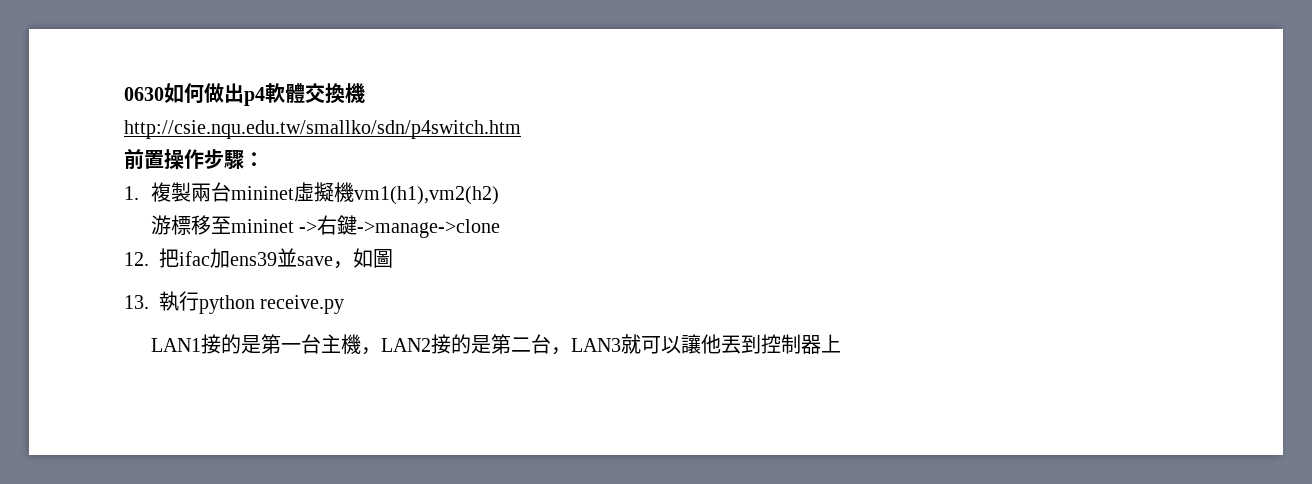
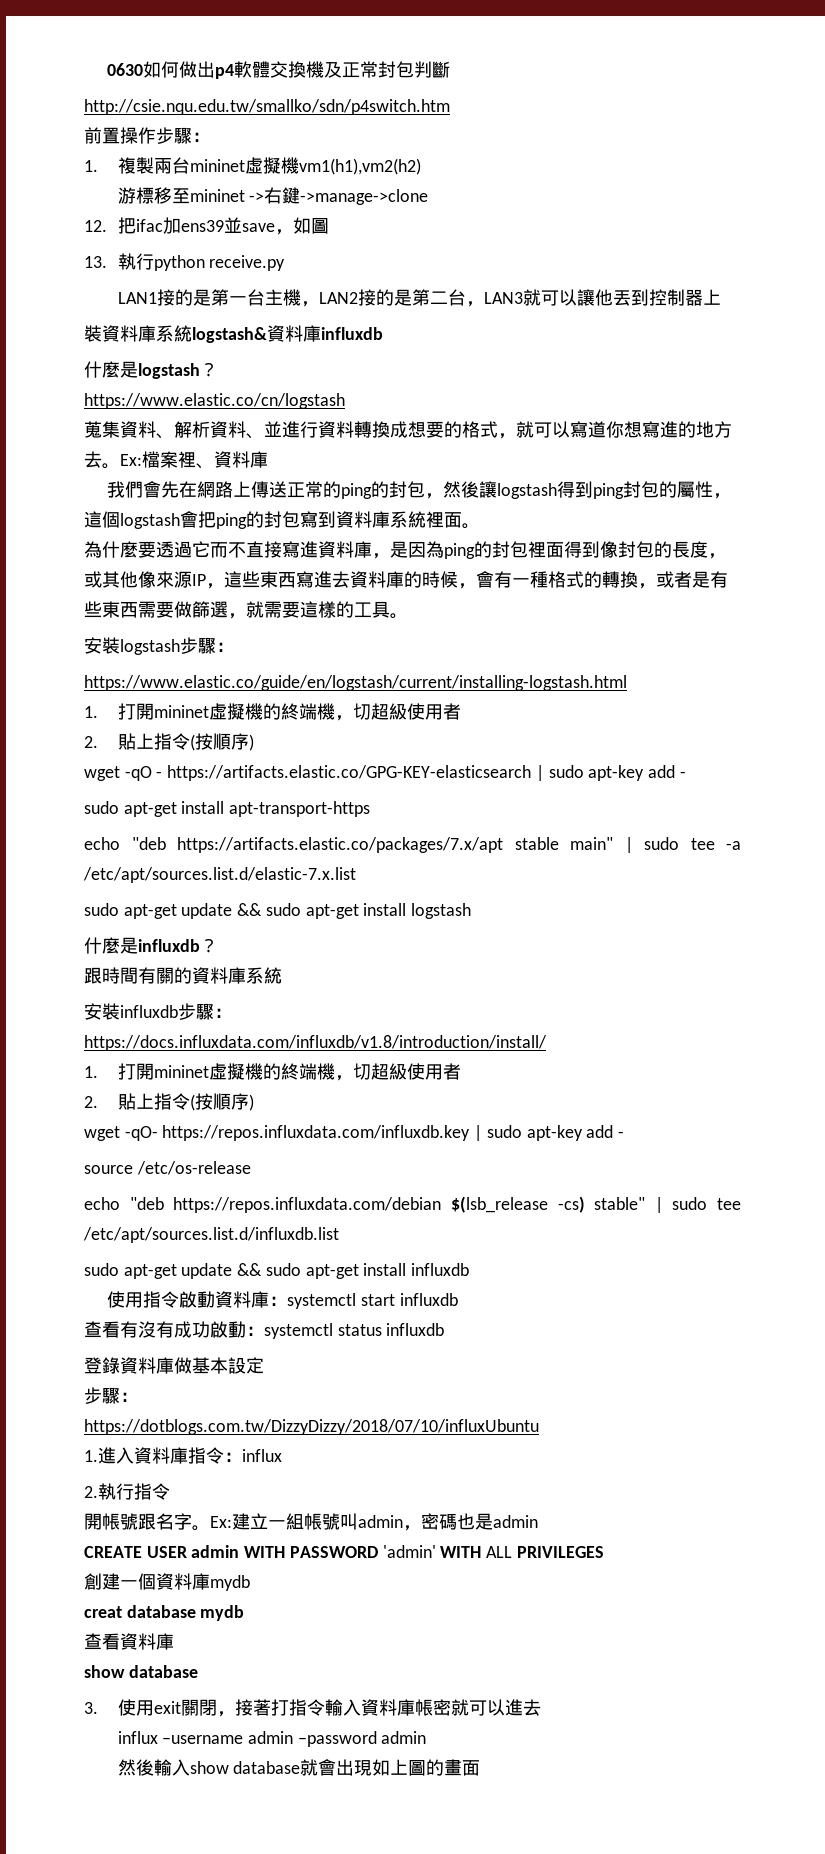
- 0630如何做出p4軟體交換機
+ 0630如何做出p4軟體交換機及正常封包判斷
+ 裝資料庫系統logstash&資料庫influxdb
+ 什麼是logstash？
+ https://www.elastic.co/cn/logstash
+ 蒐集資料、解析資料、並進行資料轉換成想要的格式，就可以寫道你想寫進的地方去。Ex:檔案裡、資料庫
+ 我們會先在網路上傳送正常的ping的封包，然後讓logstash得到ping封包的屬性，這個logstash會把ping的封包寫到資料庫系統裡面。
+ 為什麼要透過它而不直接寫進資料庫，是因為ping的封包裡面得到像封包的長度，或其他像來源IP，這些東西寫進去資料庫的時候，會有一種格式的轉換，或者是有些東西需要做篩選，就需要這樣的工具。
+ 安裝logstash步驟：
+ https://www.elastic.co/guide/en/logstash/current/installing-logstash.html
+ 1.打開mininet虛擬機的終端機，切超級使用者
+ 2.貼上指令(按順序)
+ wget -qO - https://artifacts.elastic.co/GPG-KEY-elasticsearch | sudo apt-key add -
+ sudo apt-get install apt-transport-https
+ echo "deb https://artifacts.elastic.co/packages/7.x/apt stable main" | sudo tee -a /etc/apt/sources.list.d/elastic-7.x.list
+ sudo apt-get update && sudo apt-get install logstash
+ 什麼是influxdb？
+ 跟時間有關的資料庫系統
+ 安裝influxdb步驟：
+ https://docs.influxdata.com/influxdb/v1.8/introduction/install/
+ 1.打開mininet虛擬機的終端機，切超級使用者
+ 2.貼上指令(按順序)
+ wget -qO- https://repos.influxdata.com/influxdb.key | sudo apt-key add -
+ source /etc/os-release
+ echo "deb https://repos.influxdata.com/debian $(lsb_release -cs) stable" | sudo tee /etc/apt/sources.list.d/influxdb.list
+ sudo apt-get update && sudo apt-get install influxdb
+ 使用指令啟動資料庫：systemctl start influxdb
+ 查看有沒有成功啟動：systemctl status influxdb
+ 登錄資料庫做基本設定
+ 步驟：
+ https://dotblogs.com.tw/DizzyDizzy/2018/07/10/influxUbuntu
+ 1.進入資料庫指令：influx
+ 2.執行指令
+ 開帳號跟名字。Ex:建立一組帳號叫admin，密碼也是admin
+ CREATE USER admin WITH PASSWORD 'admin' WITH ALL PRIVILEGES
+ 創建一個資料庫mydb
+ creat database mydb
+ 查看資料庫
+ show database
+ 3.使用exit關閉，接著打指令輸入資料庫帳密就可以進去
+ influx –username admin –password admin
+ 然後輸入show database就會出現如上圖的畫面

